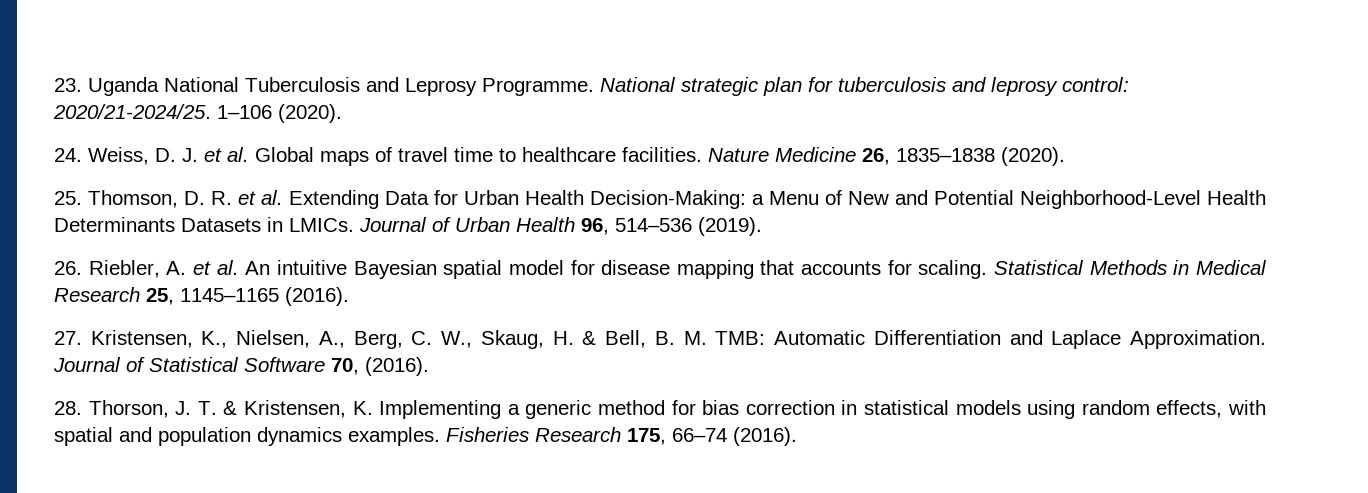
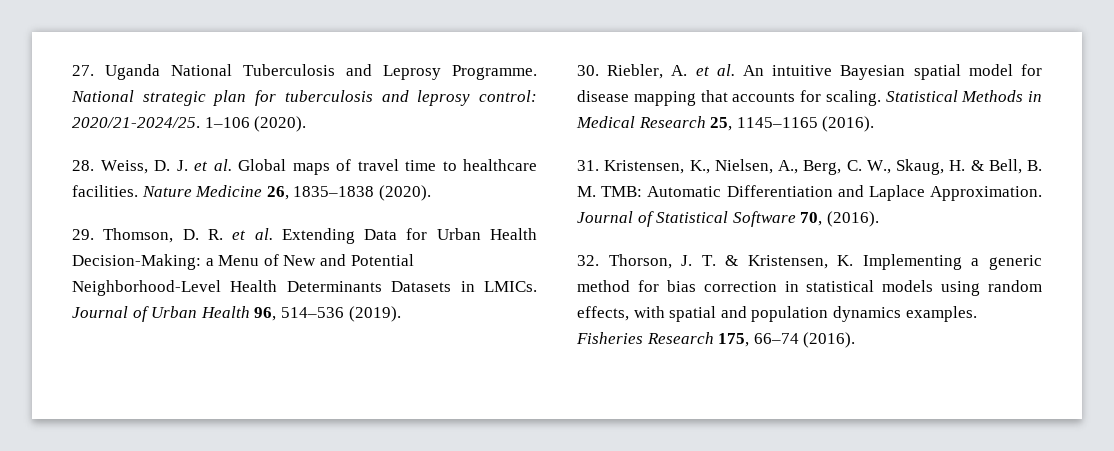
- 23. Uganda National Tuberculosis and Leprosy Programme.
+ 27. Uganda National Tuberculosis and Leprosy Programme.
- 24. Weiss, D. J. et al. Global maps of travel time to healthcare facilities.
+ 28. Weiss, D. J. et al. Global maps of travel time to healthcare facilities.
- 25. Thomson, D. R. et al. Extending Data for Urban Health Decision-Making: a Menu of New and Potential Neighborhood-Level Health Determinants Datasets in LMICs.
+ 29. Thomson, D. R. et al. Extending Data for Urban Health Decision-Making: a Menu of New and Potential Neighborhood-Level Health Determinants Datasets in LMICs.
- 26. Riebler, A. et al. An intuitive Bayesian spatial model for disease mapping that accounts for scaling.
+ 30. Riebler, A. et al. An intuitive Bayesian spatial model for disease mapping that accounts for scaling.
- 27. Kristensen, K., Nielsen, A., Berg, C. W., Skaug, H. & Bell, B. M. TMB: Automatic Differentiation and Laplace Approximation.
+ 31. Kristensen, K., Nielsen, A., Berg, C. W., Skaug, H. & Bell, B. M. TMB: Automatic Differentiation and Laplace Approximation.
- 28. Thorson, J. T. & Kristensen, K. Implementing a generic method for bias correction in statistical models using random effects, with spatial and population dynamics examples.
+ 32. Thorson, J. T. & Kristensen, K. Implementing a generic method for bias correction in statistical models using random effects, with spatial and population dynamics examples.

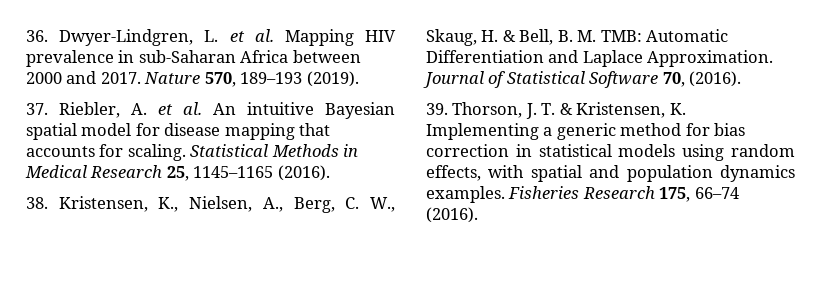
- 27. Uganda National Tuberculosis and Leprosy Programme. National strategic plan for tuberculosis and leprosy control: 2020/21-2024/25. 1–106 (2020).
- 28. Weiss, D. J. et al. Global maps of travel time to healthcare facilities. Nature Medicine 26, 1835–1838 (2020).
- 29. Thomson, D. R. et al. Extending Data for Urban Health Decision-Making: a Menu of New and Potential Neighborhood-Level Health Determinants Datasets in LMICs. Journal of Urban Health 96, 514–536 (2019).
+ 36. Dwyer-Lindgren, L. et al. Mapping HIV prevalence in sub-Saharan Africa between 2000 and 2017. Nature 570, 189–193 (2019).
- 30. Riebler, A. et al. An intuitive Bayesian spatial model for disease mapping that accounts for scaling.
+ 37. Riebler, A. et al. An intuitive Bayesian spatial model for disease mapping that accounts for scaling.
- 31. Kristensen, K., Nielsen, A., Berg, C. W., Skaug, H. & Bell, B. M. TMB: Automatic Differentiation and Laplace Approximation.
+ 38. Kristensen, K., Nielsen, A., Berg, C. W., Skaug, H. & Bell, B. M. TMB: Automatic Differentiation and Laplace Approximation.
- 32. Thorson, J. T. & Kristensen, K. Implementing a generic method for bias correction in statistical models using random effects, with spatial and population dynamics examples.
+ 39. Thorson, J. T. & Kristensen, K. Implementing a generic method for bias correction in statistical models using random effects, with spatial and population dynamics examples.

